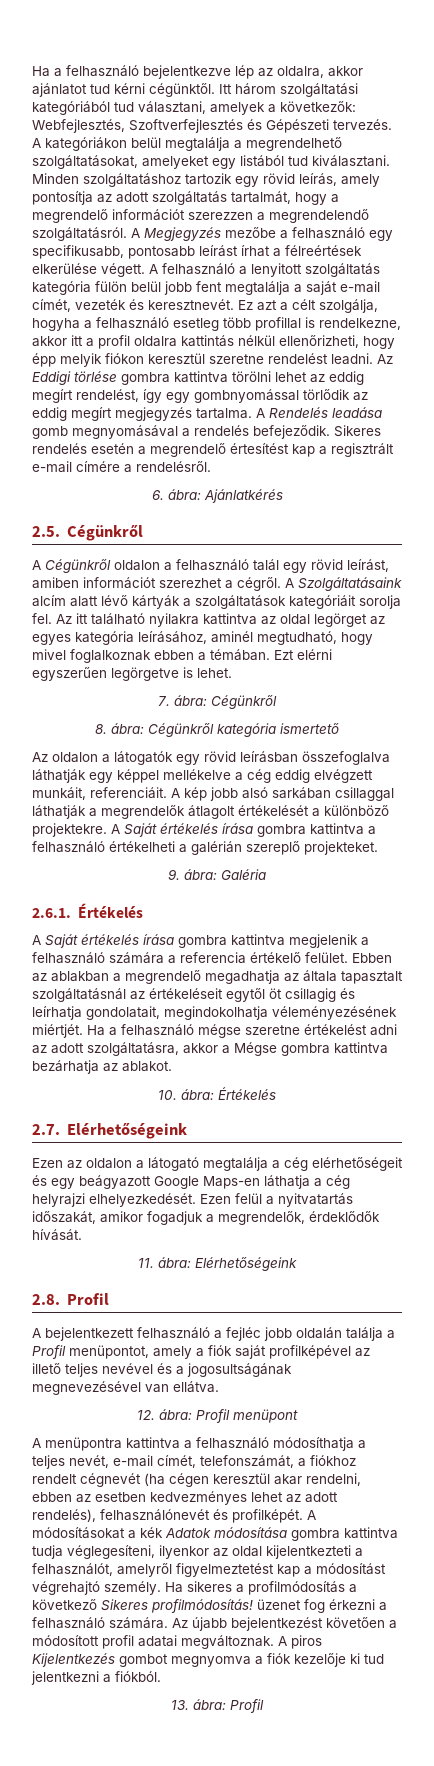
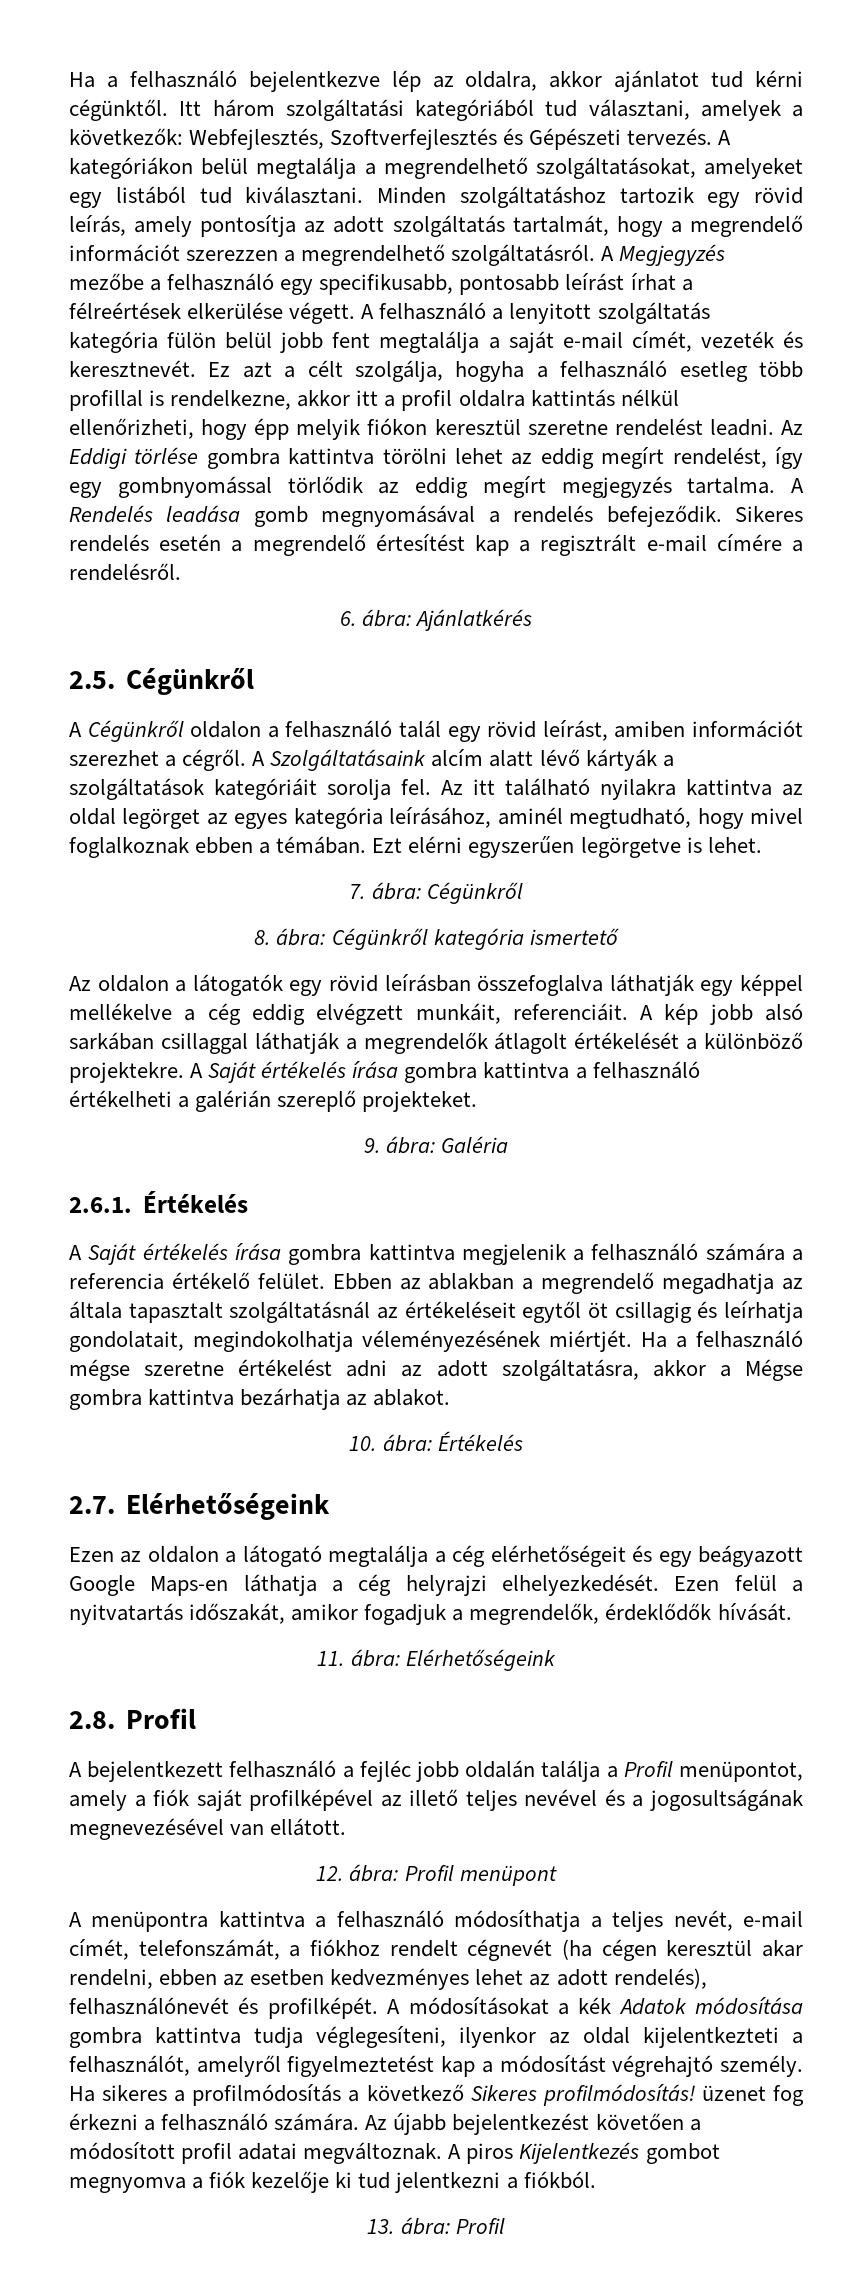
- Minden szolgáltatáshoz tartozik egy rövid leírás, amely pontosítja az adott szolgáltatás tartalmát, hogy a megrendelő információt szerezzen a megrendelendő szolgáltatásról.
+ Minden szolgáltatáshoz tartozik egy rövid leírás, amely pontosítja az adott szolgáltatás tartalmát, hogy a megrendelő információt szerezzen a megrendelhető szolgáltatásról.
- A bejelentkezett felhasználó a fejléc jobb oldalán találja a Profil menüpontot, amely a fiók saját profilképével az illető teljes nevével és a jogosultságának megnevezésével van ellátva.
+ A bejelentkezett felhasználó a fejléc jobb oldalán találja a Profil menüpontot, amely a fiók saját profilképével az illető teljes nevével és a jogosultságának megnevezésével van ellátott.

